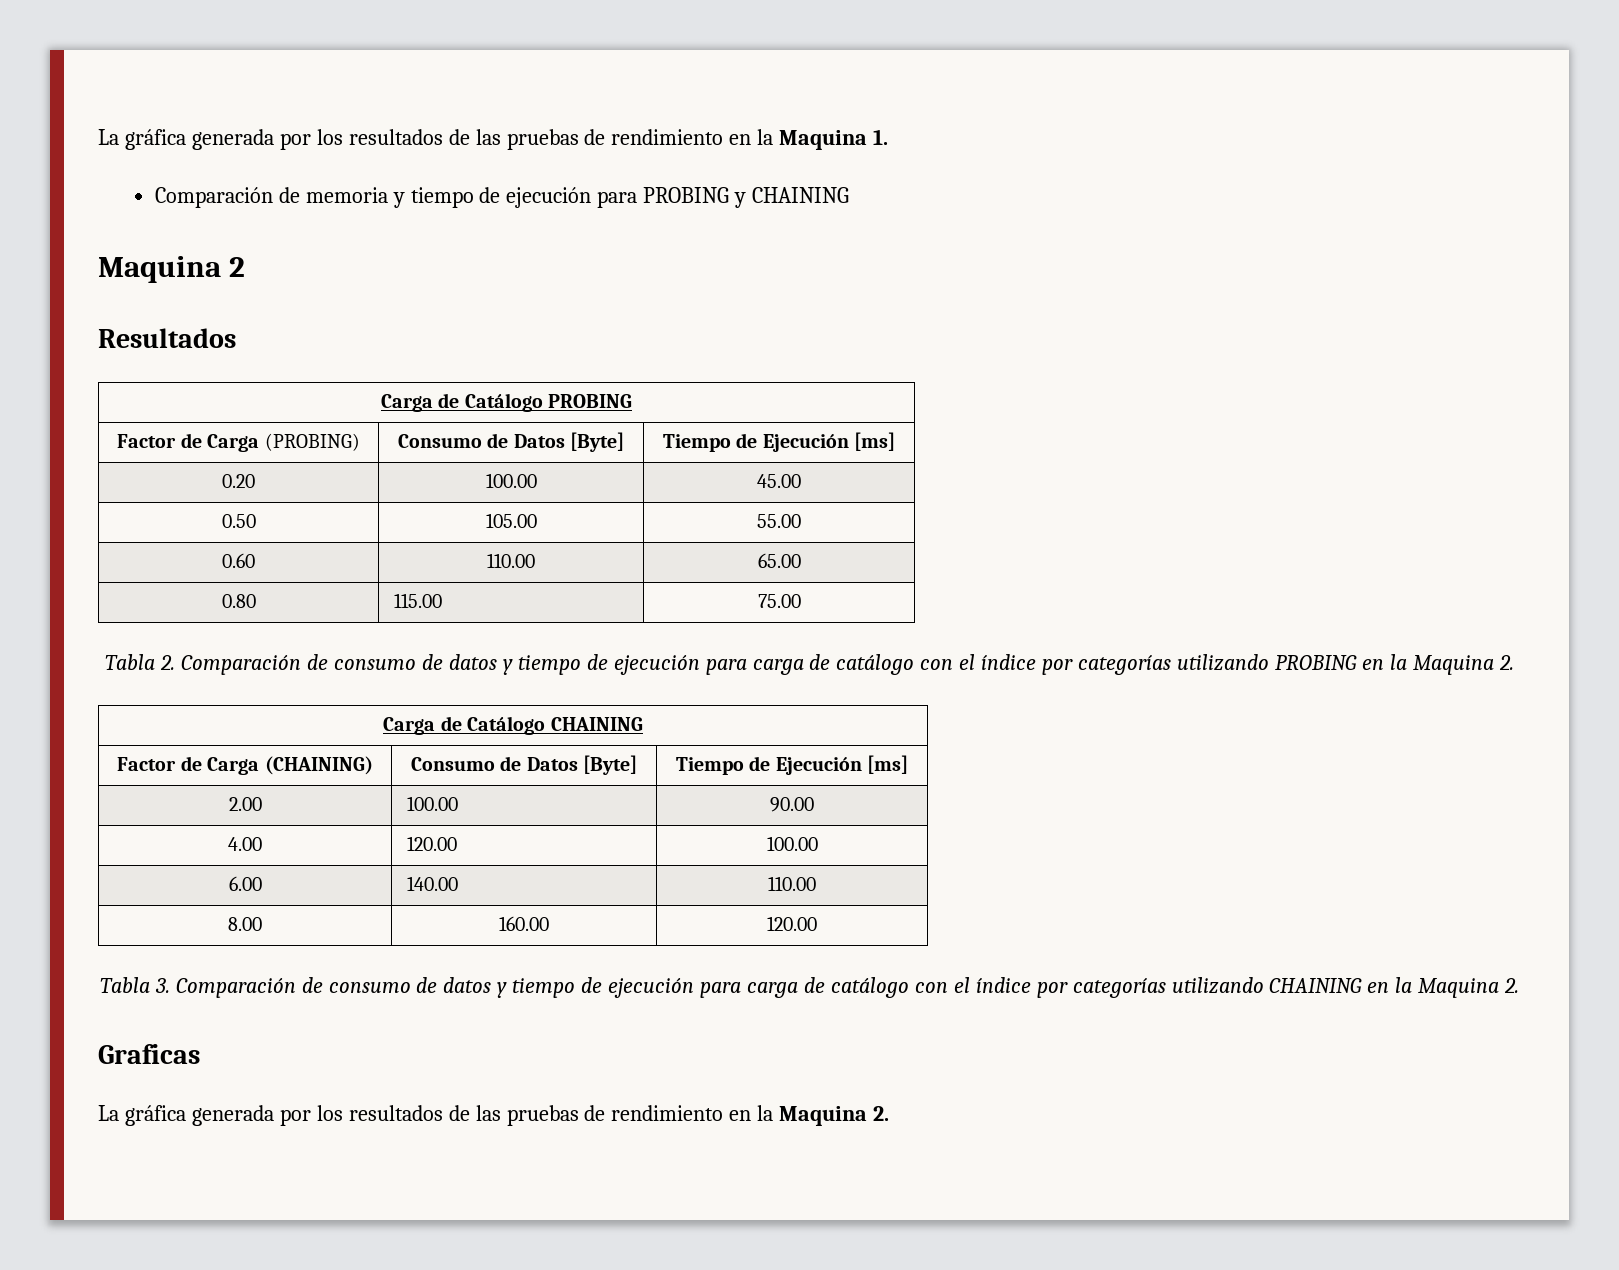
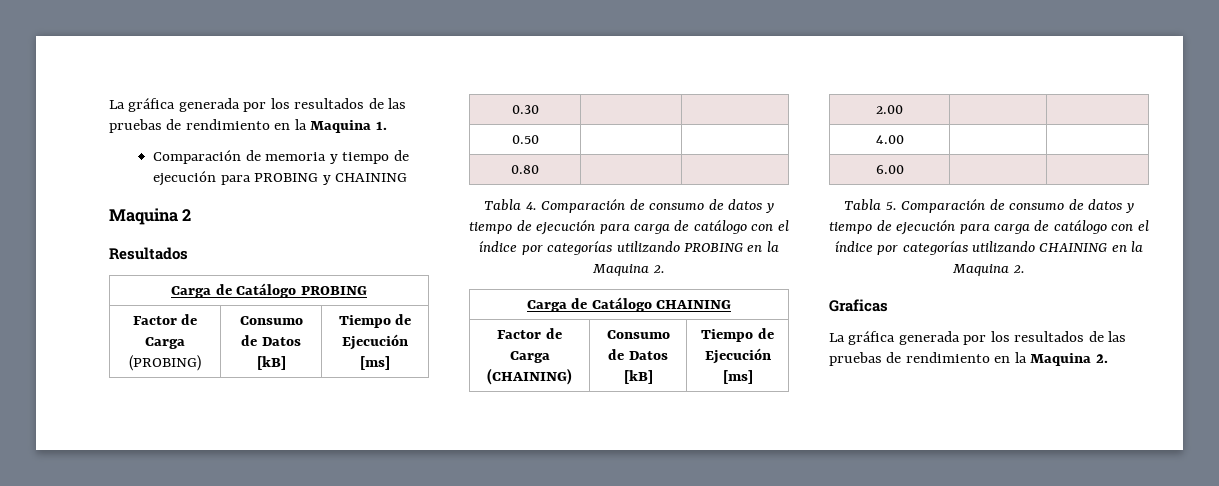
- Factor de Carga (PROBING) | Consumo de Datos [Byte] | Tiempo de Ejecución [ms]
- 0.20 | 100.00 | 45.00
- 0.50 | 105.00 | 55.00
- 0.60 | 110.00 | 65.00
+ Factor de Carga (PROBING) | Consumo de Datos [kB] | Tiempo de Ejecución [ms]
+ 0.30 | |
+ 0.50 | |
- 0.80 | 115.00 | 75.00
- Tabla 2. Comparación de consumo de datos y tiempo de ejecución para carga de catálogo con el índice por categorías utilizando PROBING en la Maquina 2.
+ 0.80 | |
+ Tabla 4. Comparación de consumo de datos y tiempo de ejecución para carga de catálogo con el índice por categorías utilizando PROBING en la Maquina 2.
- Factor de Carga (CHAINING) | Consumo de Datos [Byte] | Tiempo de Ejecución [ms]
+ Factor de Carga (CHAINING) | Consumo de Datos [kB] | Tiempo de Ejecución [ms]
- 2.00 | 100.00 | 90.00
+ 2.00 | |
- 4.00 | 120.00 | 100.00
+ 4.00 | |
- 6.00 | 140.00 | 110.00
- 8.00 | 160.00 | 120.00
- Tabla 3. Comparación de consumo de datos y tiempo de ejecución para carga de catálogo con el índice por categorías utilizando CHAINING en la Maquina 2.
+ 6.00 | |
+ Tabla 5. Comparación de consumo de datos y tiempo de ejecución para carga de catálogo con el índice por categorías utilizando CHAINING en la Maquina 2.

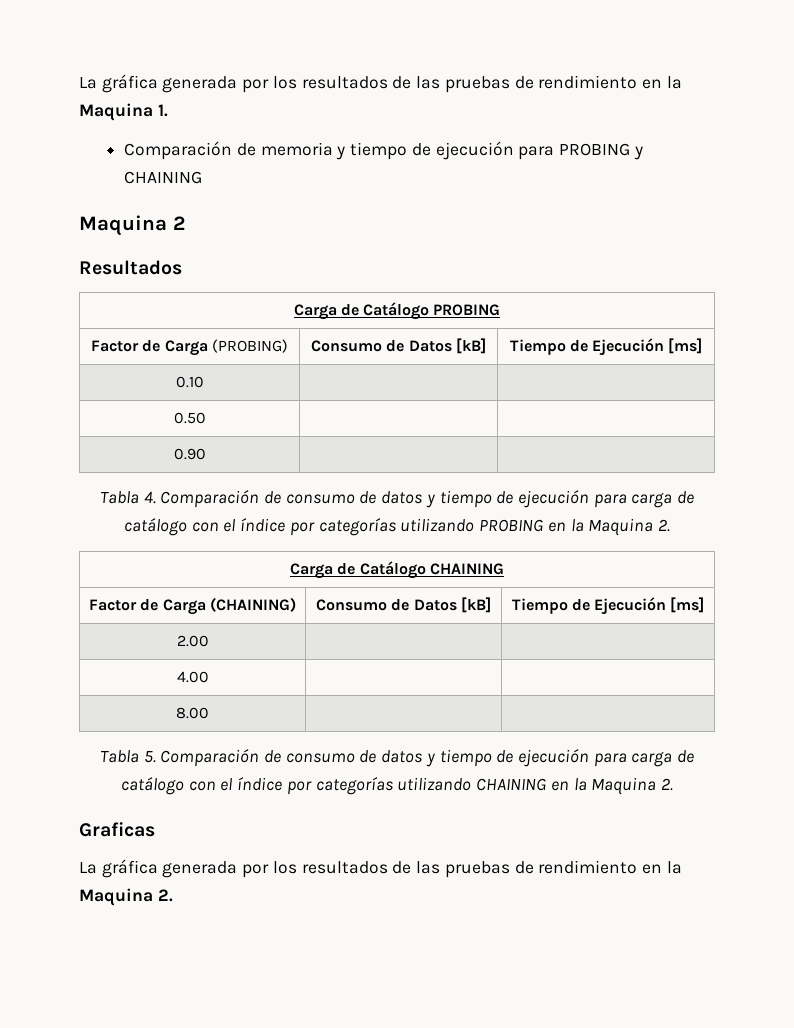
- 0.30 | |
+ 0.10 | |
- 0.80 | |
+ 0.90 | |
- 6.00 | |
+ 8.00 | |

